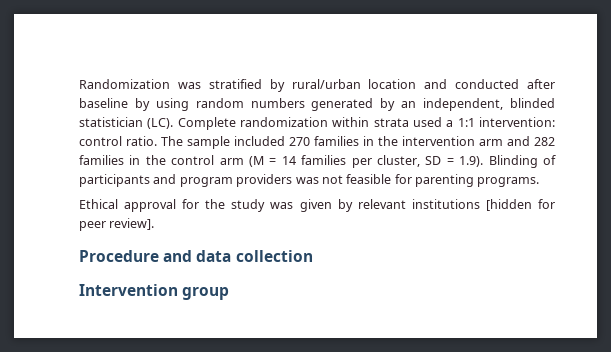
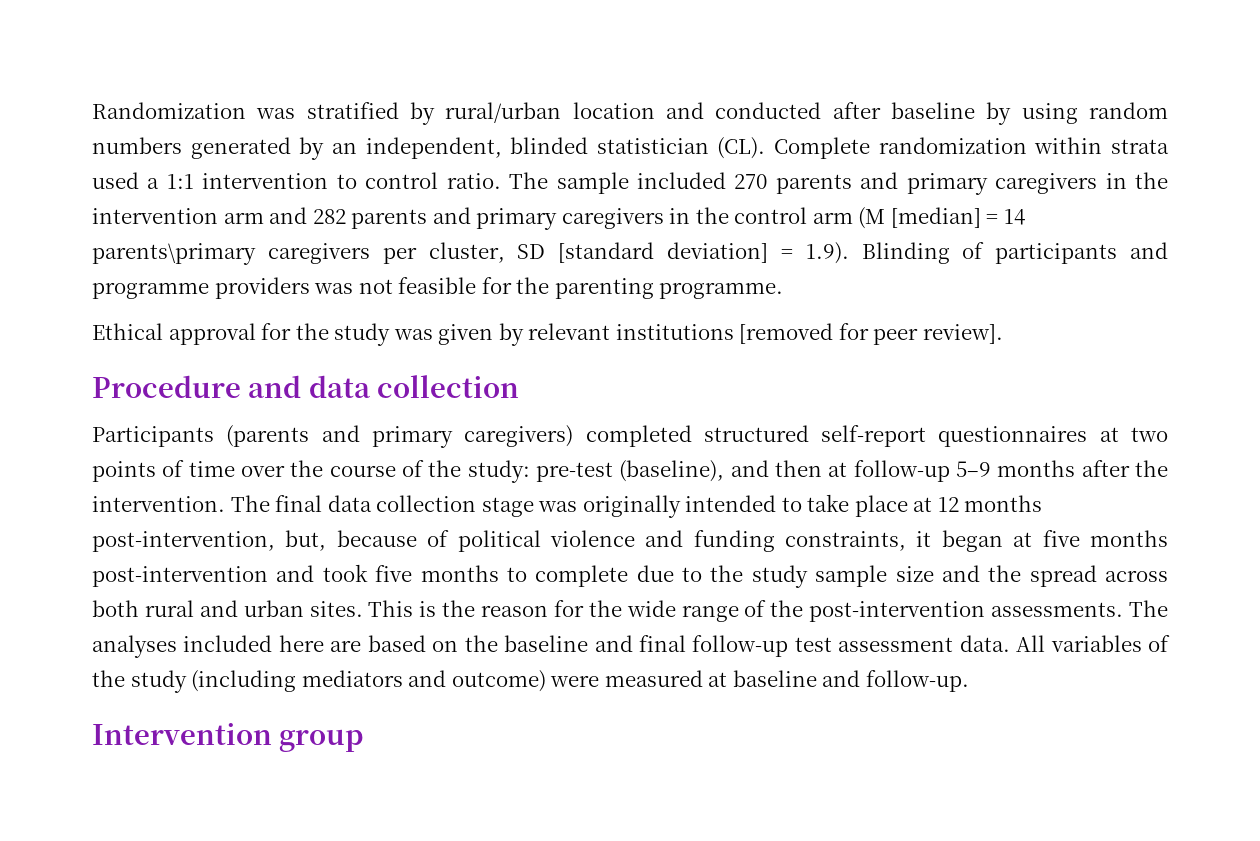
- Randomization was stratified by rural/urban location and conducted after baseline by using random numbers generated by an independent, blinded statistician (LC). Complete randomization within strata used a 1:1 intervention: control ratio.
+ Randomization was stratified by rural/urban location and conducted after baseline by using random numbers generated by an independent, blinded statistician (CL). Complete randomization within strata used a 1:1 intervention to control ratio.
- The sample included 270 families in the intervention arm and 282 families in the control arm (M = 14 families per cluster, SD = 1.9). Blinding of participants and program providers was not feasible for parenting programs.
+ The sample included 270 parents and primary caregivers in the intervention arm and 282 parents and primary caregivers in the control arm (M [median] = 14 parents\primary caregivers per cluster, SD [standard deviation] = 1.9). Blinding of participants and programme providers was not feasible for the parenting programme.
- Ethical approval for the study was given by relevant institutions [hidden for peer review].
+ Ethical approval for the study was given by relevant institutions [removed for peer review].
+ Participants (parents and primary caregivers) completed structured self-report questionnaires at two points of time over the course of the study: pre-test (baseline), and then at follow-up 5–9 months after the intervention. The final data collection stage was originally intended to take place at 12 months post-intervention, but, because of political violence and funding constraints, it began at five months post-intervention and took five months to complete due to the study sample size and the spread across both rural and urban sites. This is the reason for the wide range of the post-intervention assessments. The analyses included here are based on the baseline and final follow-up test assessment data. All variables of the study (including mediators and outcome) were measured at baseline and follow-up.

